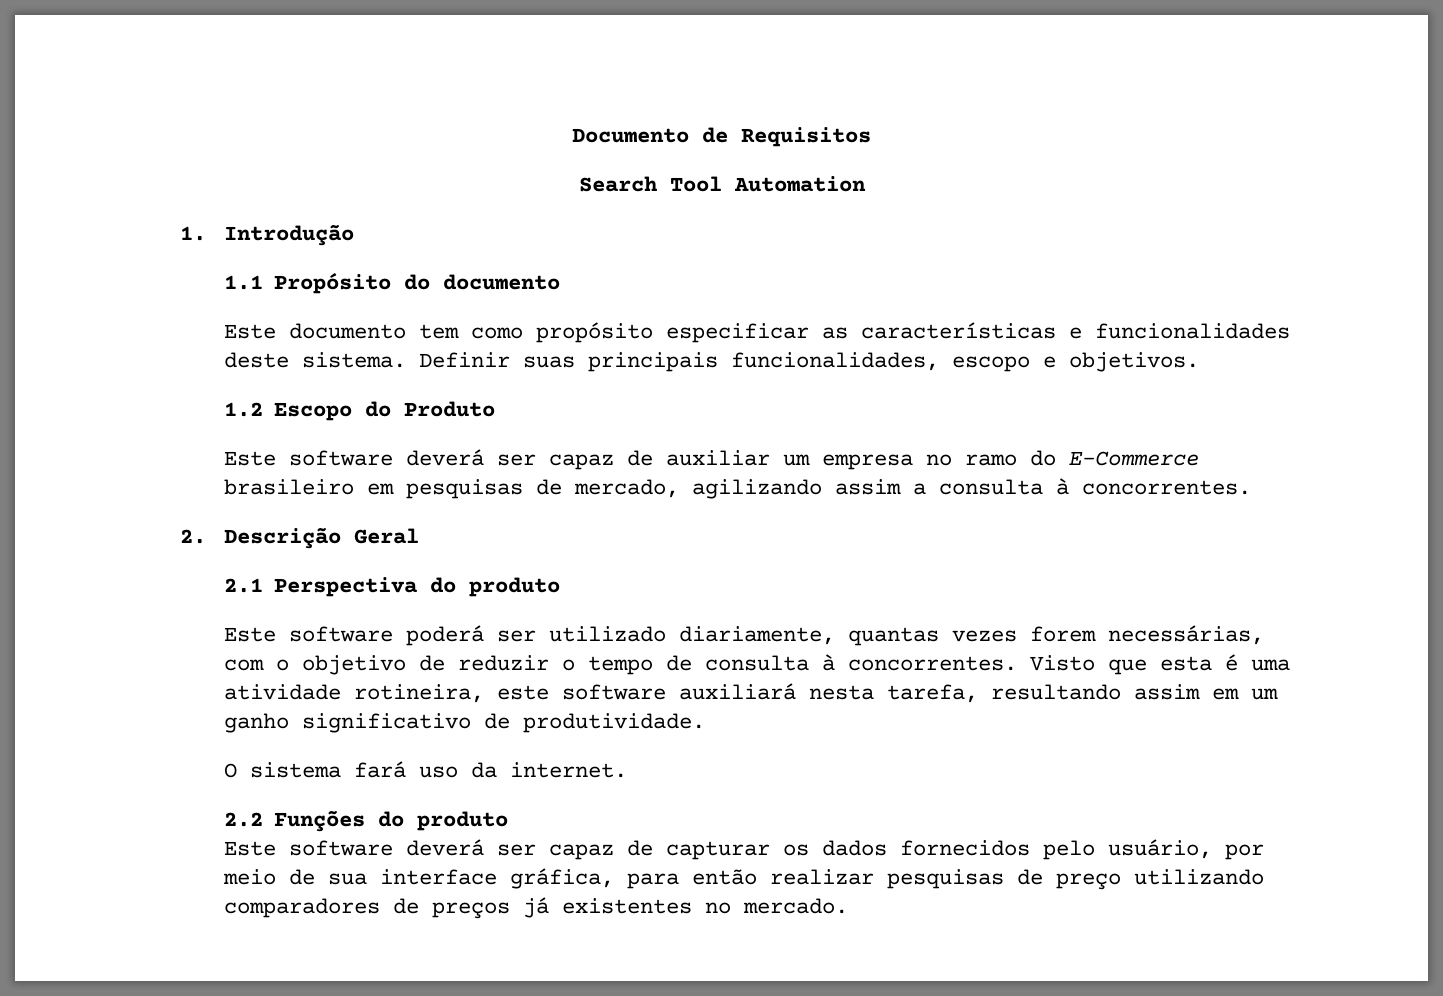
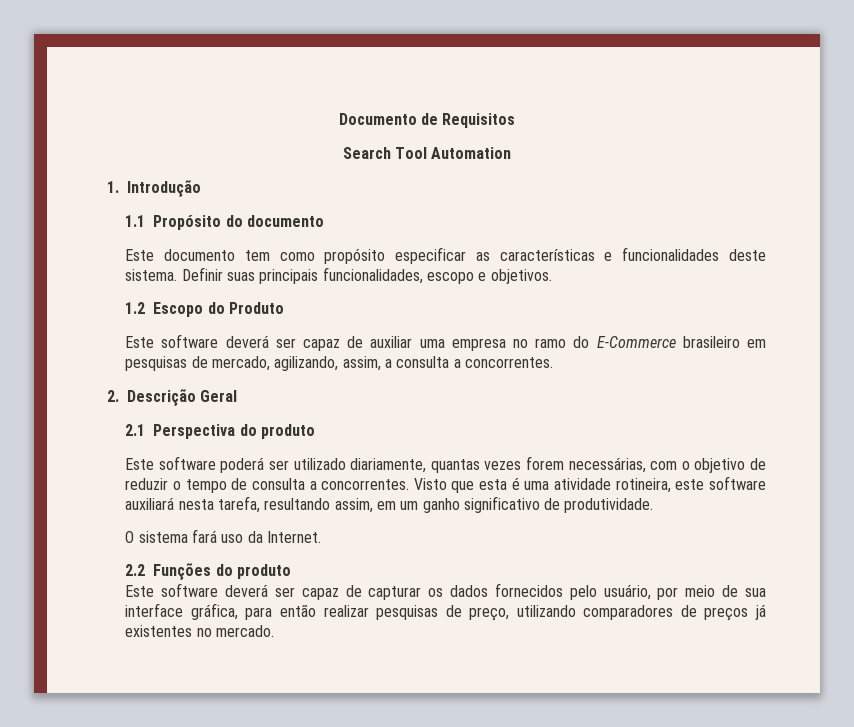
- Este software deverá ser capaz de auxiliar um empresa no ramo do E-Commerce brasileiro em pesquisas de mercado, agilizando assim a consulta à concorrentes.
+ Este software deverá ser capaz de auxiliar uma empresa no ramo do E-Commerce brasileiro em pesquisas de mercado, agilizando, assim, a consulta a concorrentes.
- Este software poderá ser utilizado diariamente, quantas vezes forem necessárias, com o objetivo de reduzir o tempo de consulta à concorrentes.
+ Este software poderá ser utilizado diariamente, quantas vezes forem necessárias, com o objetivo de reduzir o tempo de consulta a concorrentes.
- Visto que esta é uma atividade rotineira, este software auxiliará nesta tarefa, resultando assim em um ganho significativo de produtividade.
+ Visto que esta é uma atividade rotineira, este software auxiliará nesta tarefa, resultando assim, em um ganho significativo de produtividade.
- O sistema fará uso da internet.
+ O sistema fará uso da Internet.
- Este software deverá ser capaz de capturar os dados fornecidos pelo usuário, por meio de sua interface gráfica, para então realizar pesquisas de preço utilizando comparadores de preços já existentes no mercado.
+ Este software deverá ser capaz de capturar os dados fornecidos pelo usuário, por meio de sua interface gráfica, para então realizar pesquisas de preço, utilizando comparadores de preços já existentes no mercado.

